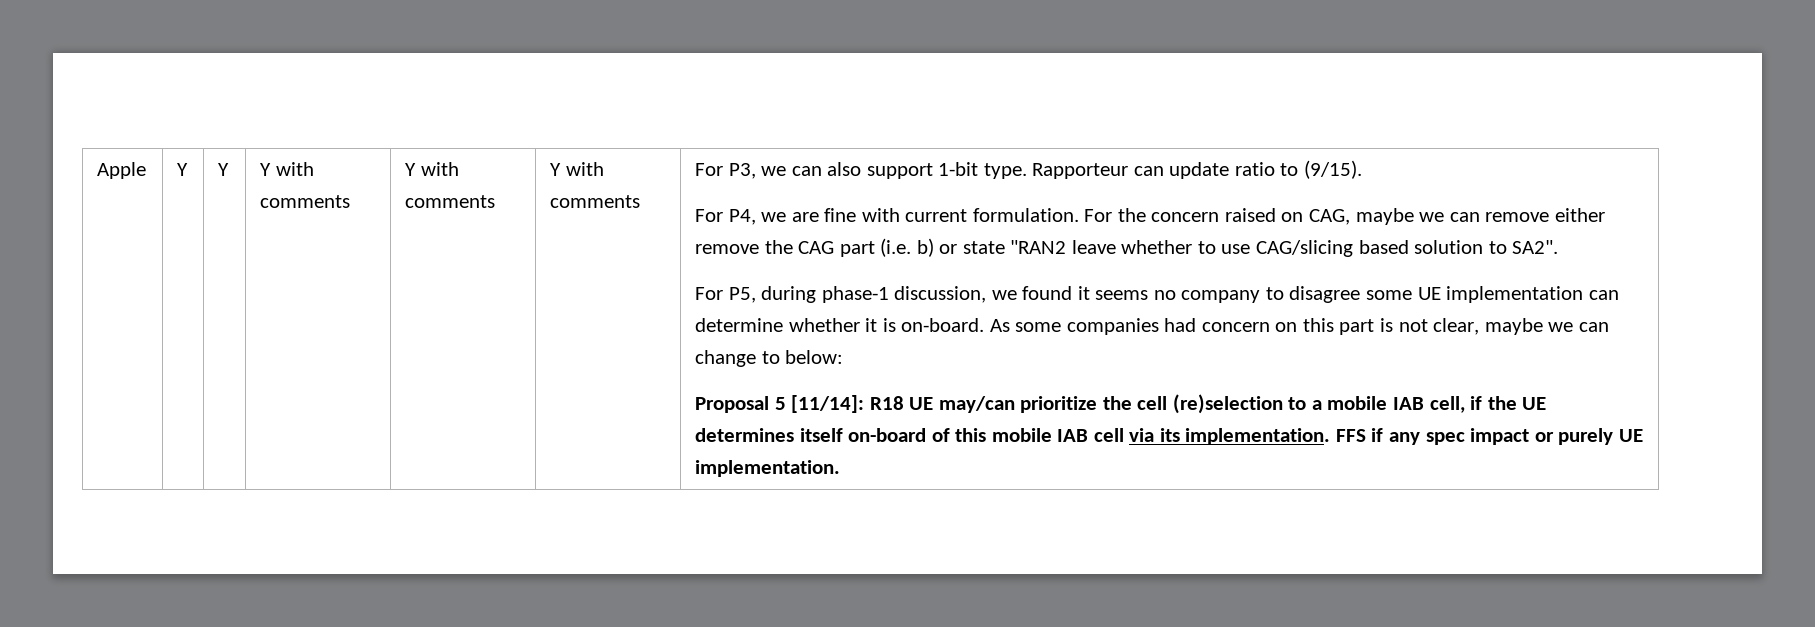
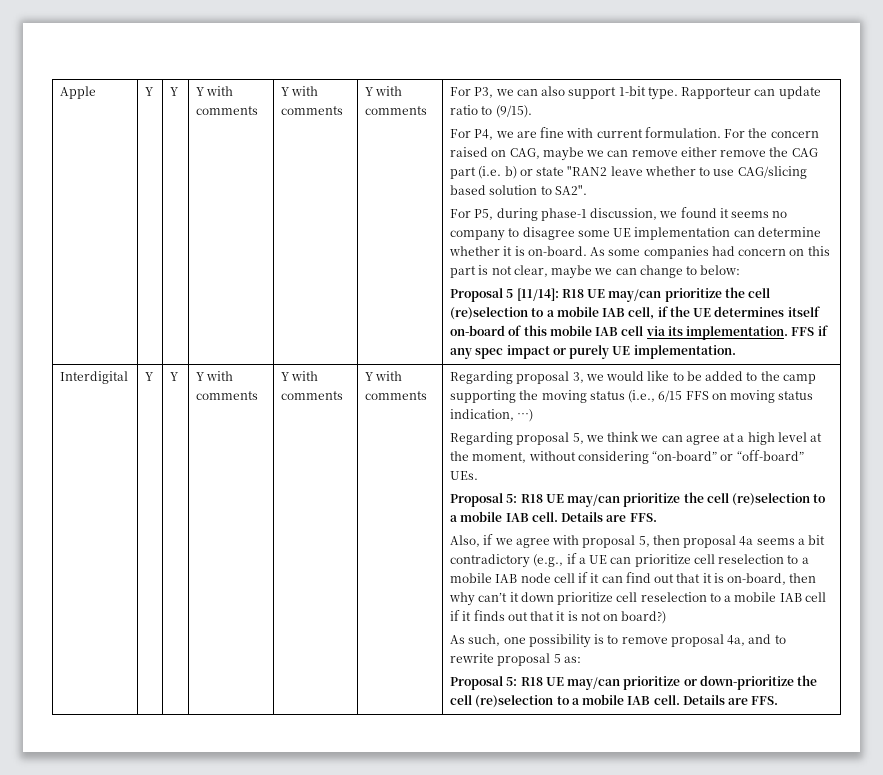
+ Interdigital | Y | Y | Y with comments | Y with comments | Y with comments | Regarding proposal 3, we would like to be added to the camp supporting the moving status (i.e., 6/15 FFS on moving status indication, …)
+ Regarding proposal 5, we think we can agree at a high level at the moment, without considering “on-board” or “off-board” UEs.
+ Proposal 5: R18 UE may/can prioritize the cell (re)selection to a mobile IAB cell. Details are FFS.
+ Also, if we agree with proposal 5, then proposal 4a seems a bit contradictory (e.g., if a UE can prioritize cell reselection to a mobile IAB node cell if it can find out that it is on-board, then why can’t it down prioritize cell reselection to a mobile IAB cell if it finds out that it is not on board?)
+ As such, one possibility is to remove proposal 4a, and to rewrite proposal 5 as:
+ Proposal 5: R18 UE may/can prioritize or down-prioritize the cell (re)selection to a mobile IAB cell. Details are FFS.

